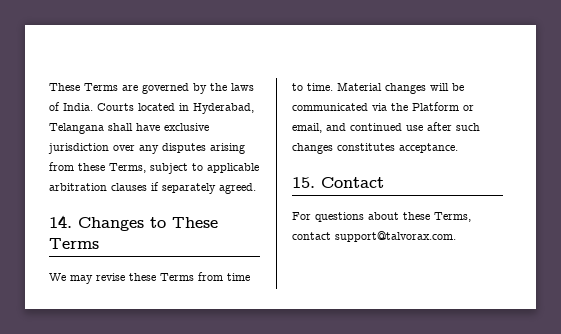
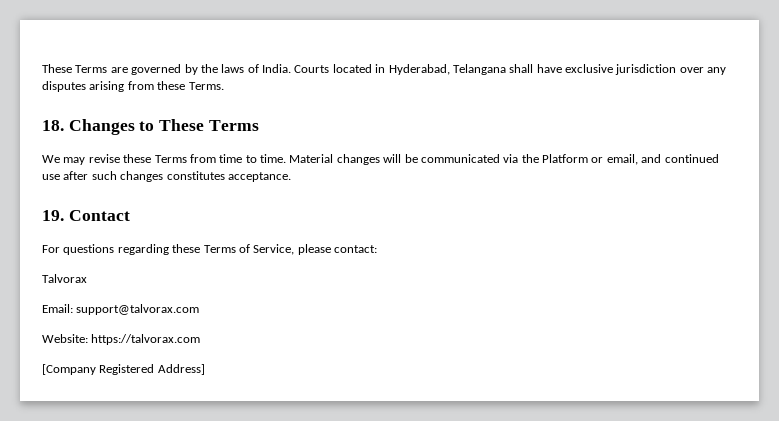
- Courts located in Hyderabad, Telangana shall have exclusive jurisdiction over any disputes arising from these Terms, subject to applicable arbitration clauses if separately agreed.
- 14. Changes to These Terms
+ Courts located in Hyderabad, Telangana shall have exclusive jurisdiction over any disputes arising from these Terms.
+ 18. Changes to These Terms
- 15. Contact
+ 19. Contact
- For questions about these Terms, contact support@talvorax.com.
+ For questions regarding these Terms of Service, please contact:
+ Talvorax
+ Email: support@talvorax.com
+ Website: https://talvorax.com
+ [Company Registered Address]

